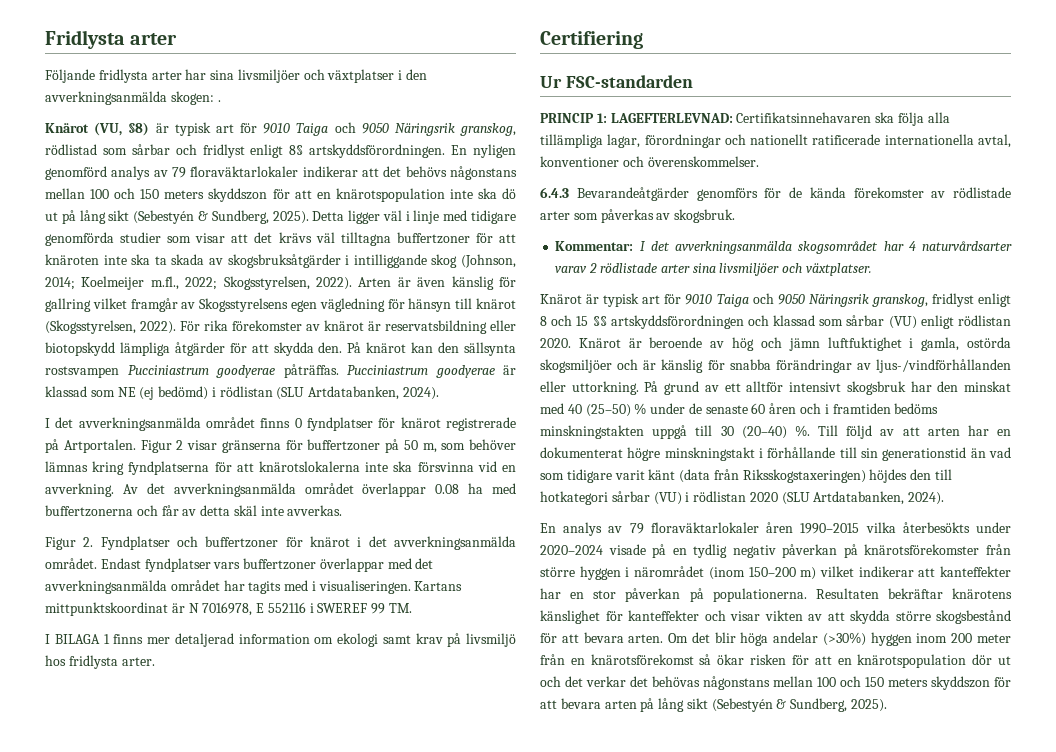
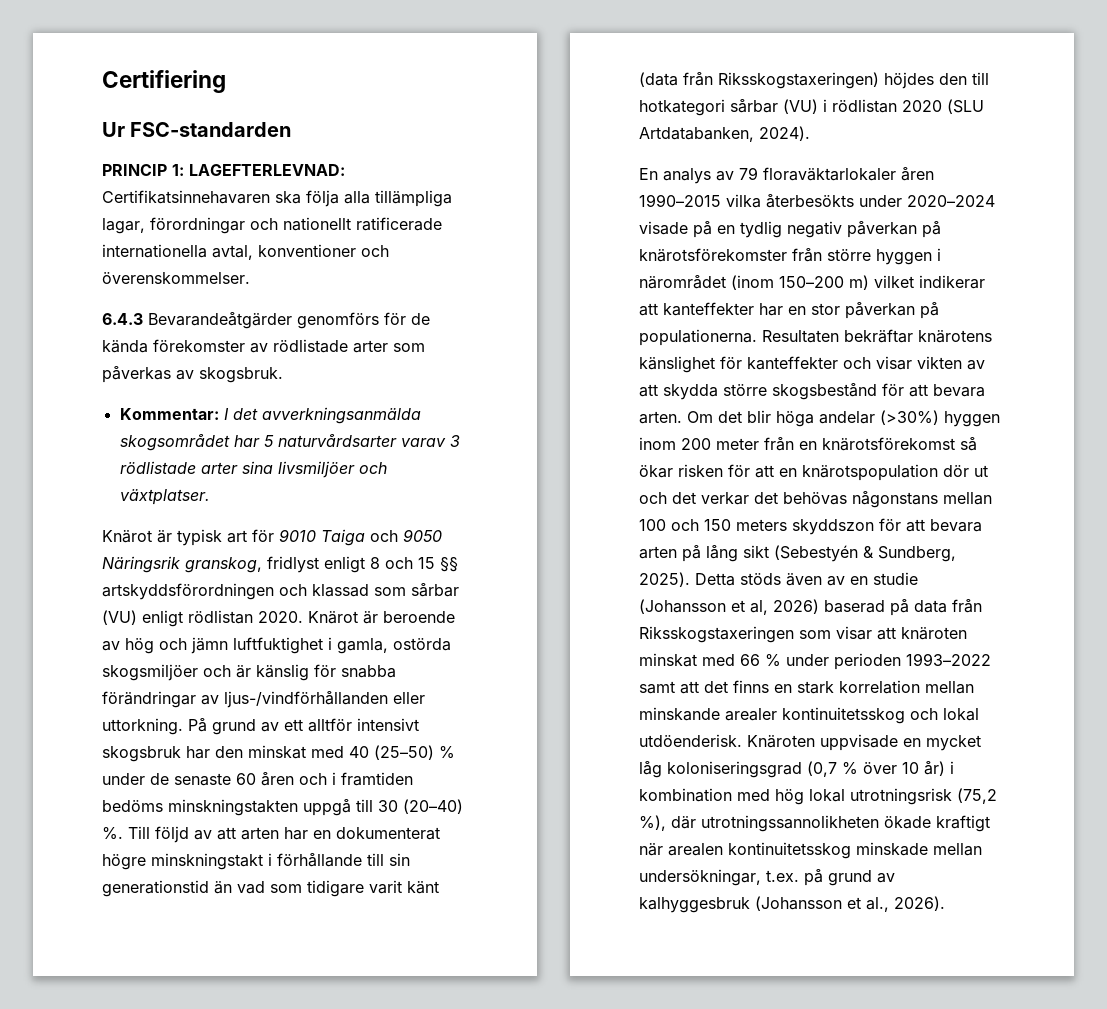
- Fridlysta arter
- Följande fridlysta arter har sina livsmiljöer och växtplatser i den avverkningsanmälda skogen: .
- Knärot (VU, §8) är typisk art för 9010 Taiga och 9050 Näringsrik granskog, rödlistad som sårbar och fridlyst enligt 8§ artskyddsförordningen. En nyligen genomförd analys av 79 floraväktarlokaler indikerar att det behövs någonstans mellan 100 och 150 meters skyddszon för att en knärotspopulation inte ska dö ut på lång sikt (Sebestyén & Sundberg, 2025). Detta ligger väl i linje med tidigare genomförda studier som visar att det krävs väl tilltagna buffertzoner för att knäroten inte ska ta skada av skogsbruksåtgärder i intilliggande skog (Johnson, 2014; Koelmeijer m.fl., 2022; Skogsstyrelsen, 2022). Arten är även känslig för gallring vilket framgår av Skogsstyrelsens egen vägledning för hänsyn till knärot (Skogsstyrelsen, 2022). För rika förekomster av knärot är reservatsbildning eller biotopskydd lämpliga åtgärder för att skydda den. På knärot kan den sällsynta rostsvampen Pucciniastrum goodyerae påträffas. Pucciniastrum goodyerae är klassad som NE (ej bedömd) i rödlistan (SLU Artdatabanken, 2024).
- I det avverkningsanmälda området finns 0 fyndplatser för knärot registrerade på Artportalen. Figur 2 visar gränserna för buffertzoner på 50 m, som behöver lämnas kring fyndplatserna för att knärotslokalerna inte ska försvinna vid en avverkning. Av det avverkningsanmälda området överlappar 0.08 ha med buffertzonerna och får av detta skäl inte avverkas.
- Figur 2. Fyndplatser och buffertzoner för knärot i det avverkningsanmälda området. Endast fyndplatser vars buffertzoner överlappar med det avverkningsanmälda området har tagits med i visualiseringen. Kartans mittpunktskoordinat är N 7016978, E 552116 i SWEREF 99 TM.
- I BILAGA 1 finns mer detaljerad information om ekologi samt krav på livsmiljö hos fridlysta arter.
- Kommentar: I det avverkningsanmälda skogsområdet har 4 naturvårdsarter varav 2 rödlistade arter sina livsmiljöer och växtplatser.
+ Kommentar: I det avverkningsanmälda skogsområdet har 5 naturvårdsarter varav 3 rödlistade arter sina livsmiljöer och växtplatser.
+ Detta stöds även av en studie (Johansson et al, 2026) baserad på data från Riksskogstaxeringen som visar att knäroten minskat med 66 % under perioden 1993–2022 samt att det finns en stark korrelation mellan minskande arealer kontinuitetsskog och lokal utdöenderisk. Knäroten uppvisade en mycket låg koloniseringsgrad (0,7 % över 10 år) i kombination med hög lokal utrotningsrisk (75,2 %), där utrotningssannolikheten ökade kraftigt när arealen kontinuitetsskog minskade mellan undersökningar, t.ex. på grund av kalhyggesbruk (Johansson et al., 2026).

